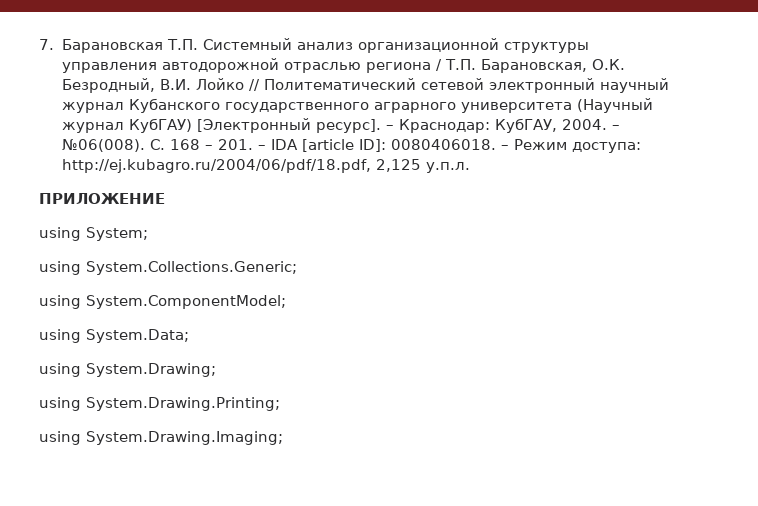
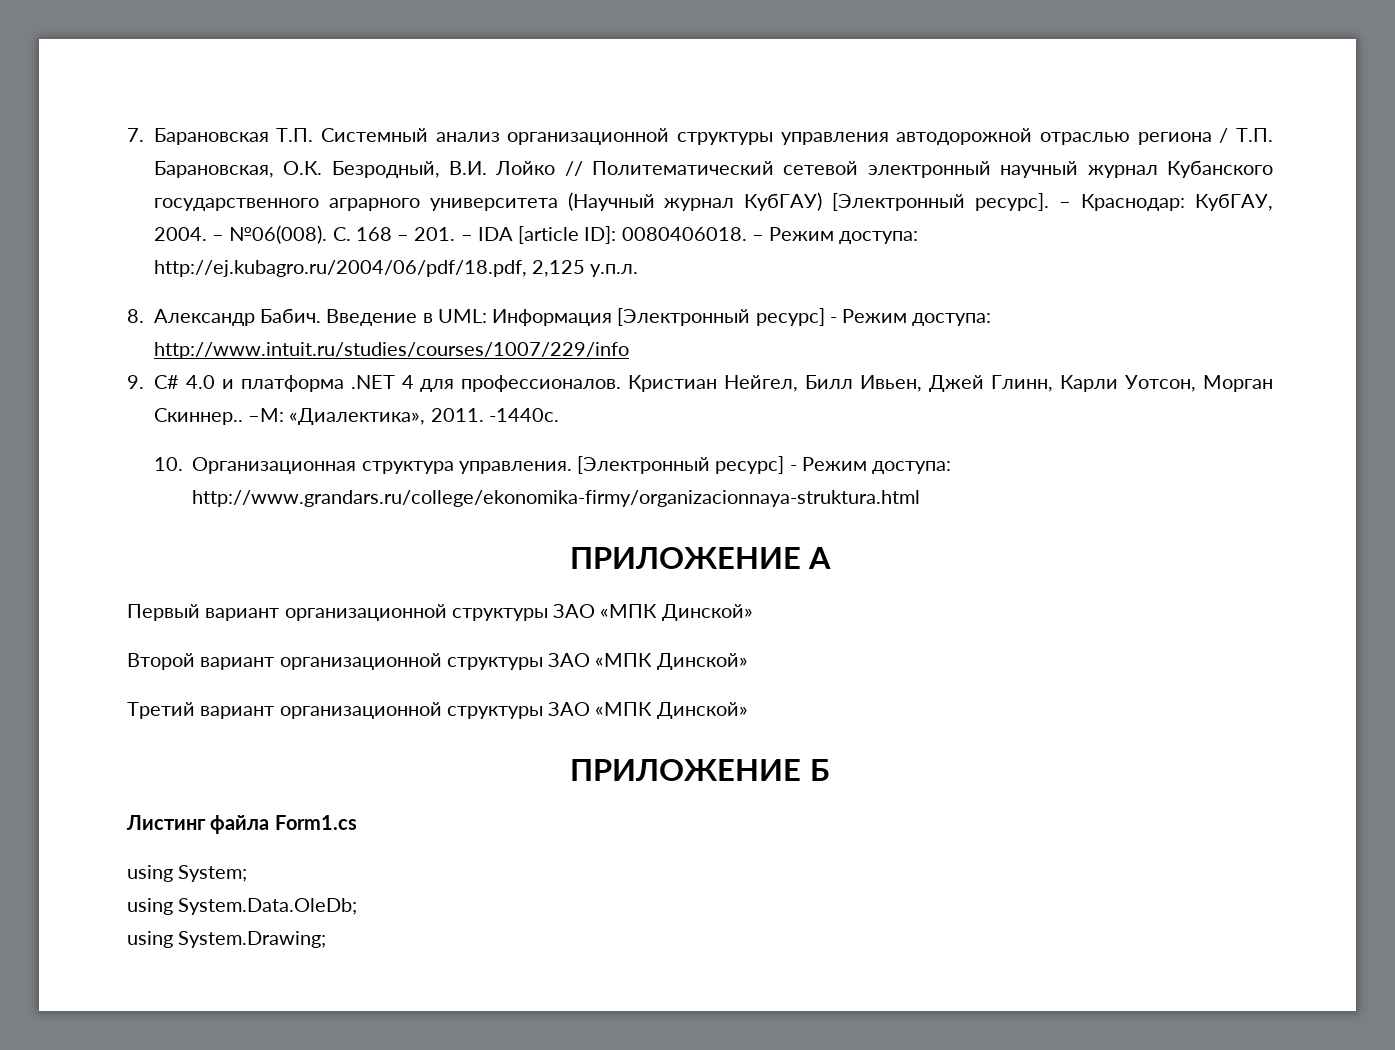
- ПРИЛОЖЕНИЕ
+ 8. Александр Бабич. Введение в UML: Информация [Электронный ресурс] - Режим доступа: http://www.intuit.ru/studies/courses/1007/229/info
+ 9. C# 4.0 и платформа .NET 4 для профессионалов. Кристиан Нейгел, Билл Ивьен, Джей Глинн, Карли Уотсон, Морган Скиннер.. –М: «Диалектика», 2011. -1440с.
+ 10. Организационная структура управления. [Электронный ресурс] - Режим доступа: http://www.grandars.ru/college/ekonomika-firmy/organizacionnaya-struktura.html
+ ПРИЛОЖЕНИЕ А
+ Первый вариант организационной структуры ЗАО «МПК Динской»
+ Второй вариант организационной структуры ЗАО «МПК Динской»
+ Третий вариант организационной структуры ЗАО «МПК Динской»
+ ПРИЛОЖЕНИЕ Б
+ Листинг файла Form1.cs
  using System;
- using System.Collections.Generic;
- using System.ComponentModel;
- using System.Data;
+ using System.Data.OleDb;
  using System.Drawing;
- using System.Drawing.Printing;
- using System.Drawing.Imaging;

